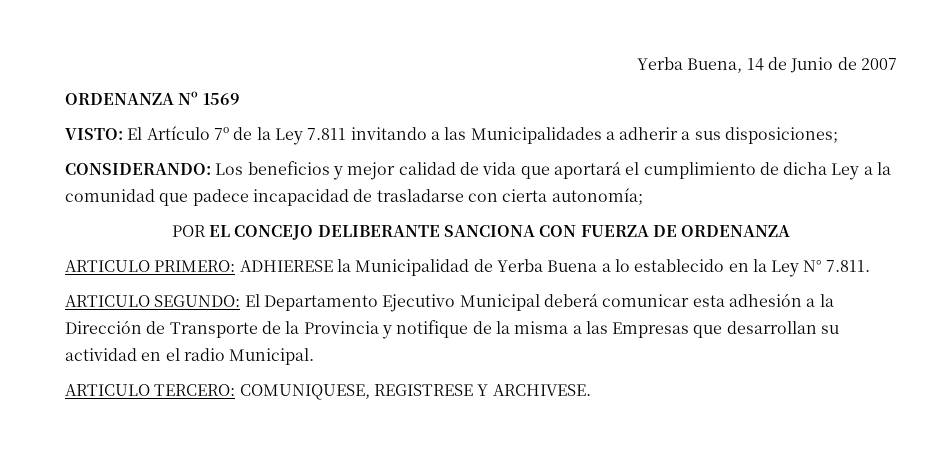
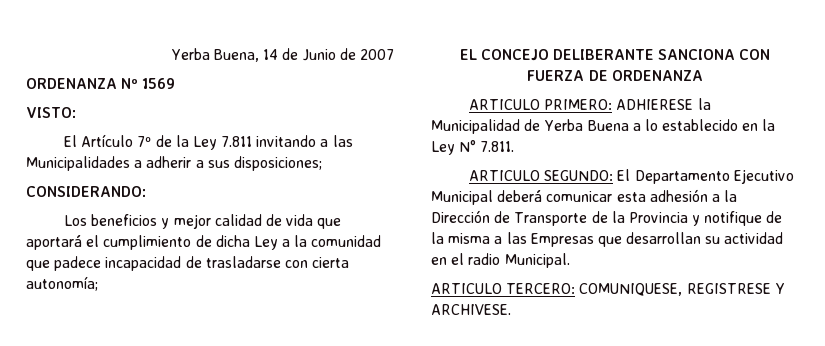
- VISTO: El Artículo 7º de la Ley 7.811 invitando a las Municipalidades a adherir a sus disposiciones;
+ VISTO:
+ El Artículo 7º de la Ley 7.811 invitando a las Municipalidades a adherir a sus disposiciones;
- CONSIDERANDO: Los beneficios y mejor calidad de vida que aportará el cumplimiento de dicha Ley a la comunidad que padece incapacidad de trasladarse con cierta autonomía;
+ CONSIDERANDO:
+ Los beneficios y mejor calidad de vida que aportará el cumplimiento de dicha Ley a la comunidad que padece incapacidad de trasladarse con cierta autonomía;
- POR EL CONCEJO DELIBERANTE SANCIONA CON FUERZA DE ORDENANZA
+ EL CONCEJO DELIBERANTE SANCIONA CON FUERZA DE ORDENANZA

